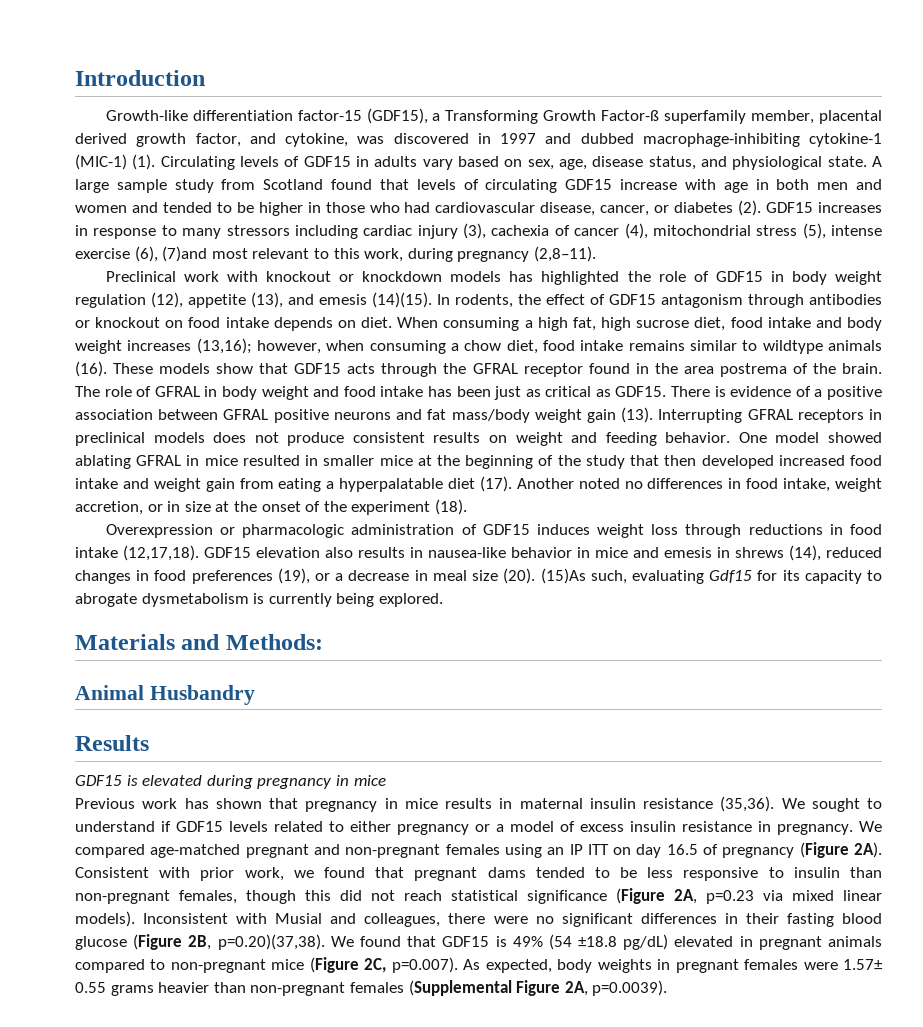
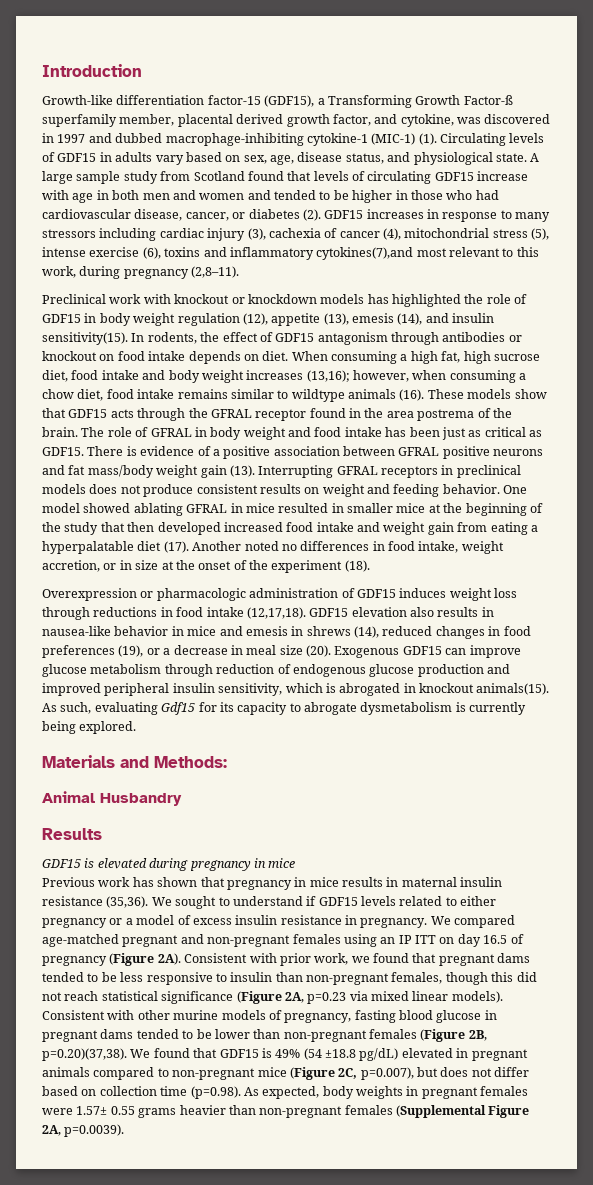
- GDF15 increases in response to many stressors including cardiac injury (3), cachexia of cancer (4), mitochondrial stress (5), intense exercise (6), (7)and most relevant to this work, during pregnancy (2,8–11).
+ GDF15 increases in response to many stressors including cardiac injury (3), cachexia of cancer (4), mitochondrial stress (5), intense exercise (6), toxins and inflammatory cytokines(7),and most relevant to this work, during pregnancy (2,8–11).
- Preclinical work with knockout or knockdown models has highlighted the role of GDF15 in body weight regulation (12), appetite (13), and emesis (14)(15).
+ Preclinical work with knockout or knockdown models has highlighted the role of GDF15 in body weight regulation (12), appetite (13), emesis (14), and insulin sensitivity(15).
- (15)As such, evaluating Gdf15 for its capacity to abrogate dysmetabolism is currently being explored.
+ Exogenous GDF15 can improve glucose metabolism through reduction of endogenous glucose production and improved peripheral insulin sensitivity, which is abrogated in knockout animals(15). As such, evaluating Gdf15 for its capacity to abrogate dysmetabolism is currently being explored.
- Inconsistent with Musial and colleagues, there were no significant differences in their fasting blood glucose (Figure 2B, p=0.20)(37,38). We found that GDF15 is 49% (54 ±18.8 pg/dL) elevated in pregnant animals compared to non-pregnant mice (Figure 2C, p=0.007). As expected, body weights in pregnant females were 1.57± 0.55 grams heavier than non-pregnant females (Supplemental Figure 2A, p=0.0039).
+ Consistent with other murine models of pregnancy, fasting blood glucose in pregnant dams tended to be lower than non-pregnant females (Figure 2B, p=0.20)(37,38). We found that GDF15 is 49% (54 ±18.8 pg/dL) elevated in pregnant animals compared to non-pregnant mice (Figure 2C, p=0.007), but does not differ based on collection time (p=0.98). As expected, body weights in pregnant females were 1.57± 0.55 grams heavier than non-pregnant females (Supplemental Figure 2A, p=0.0039).

